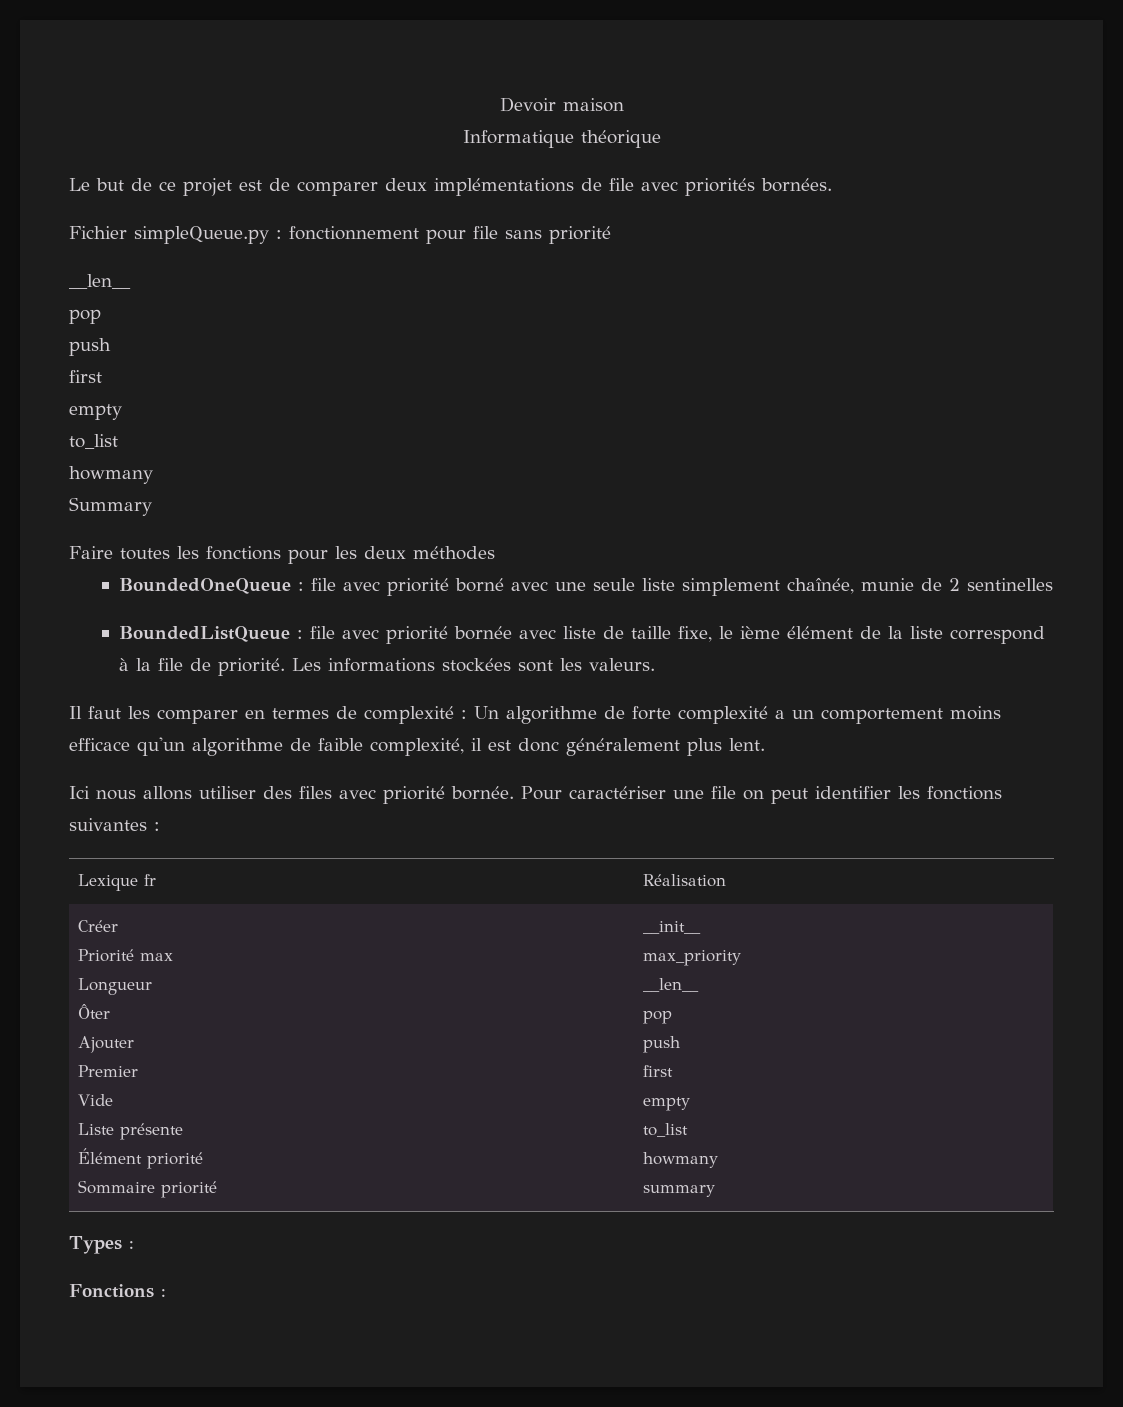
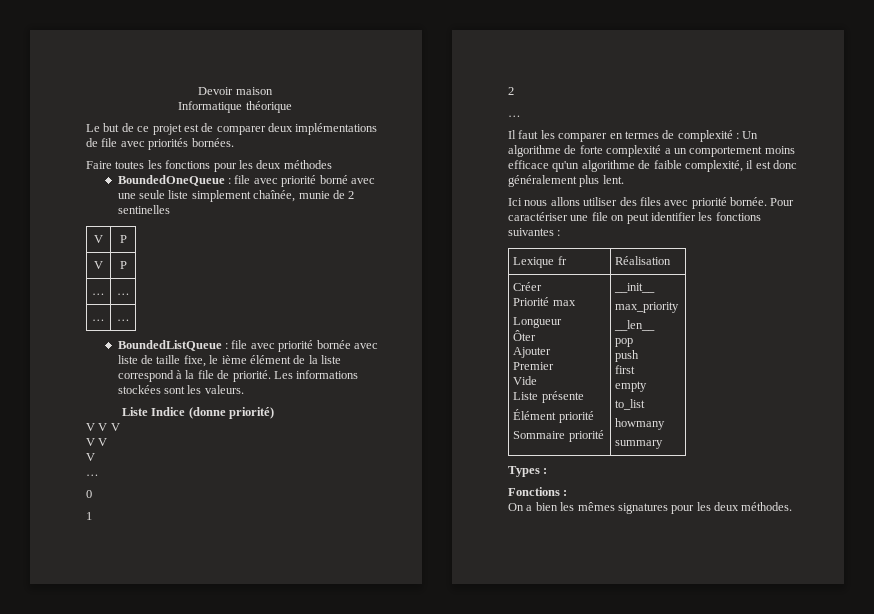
- Fichier simpleQueue.py : fonctionnement pour file sans priorité
- __len__
- pop
- push
- first
- empty
- to_list
- howmany
- Summary
  BoundedOneQueue : file avec priorité borné avec une seule liste simplement chaînée, munie de 2 sentinelles
+ V | P
+ V | P
+ … | …
+ … | …
+ Liste Indice (donne priorité)
+ V V V
+ V V
+ V
+ …
+ 0
+ 1
+ 2
+ …
+ On a bien les mêmes signatures pour les deux méthodes.

